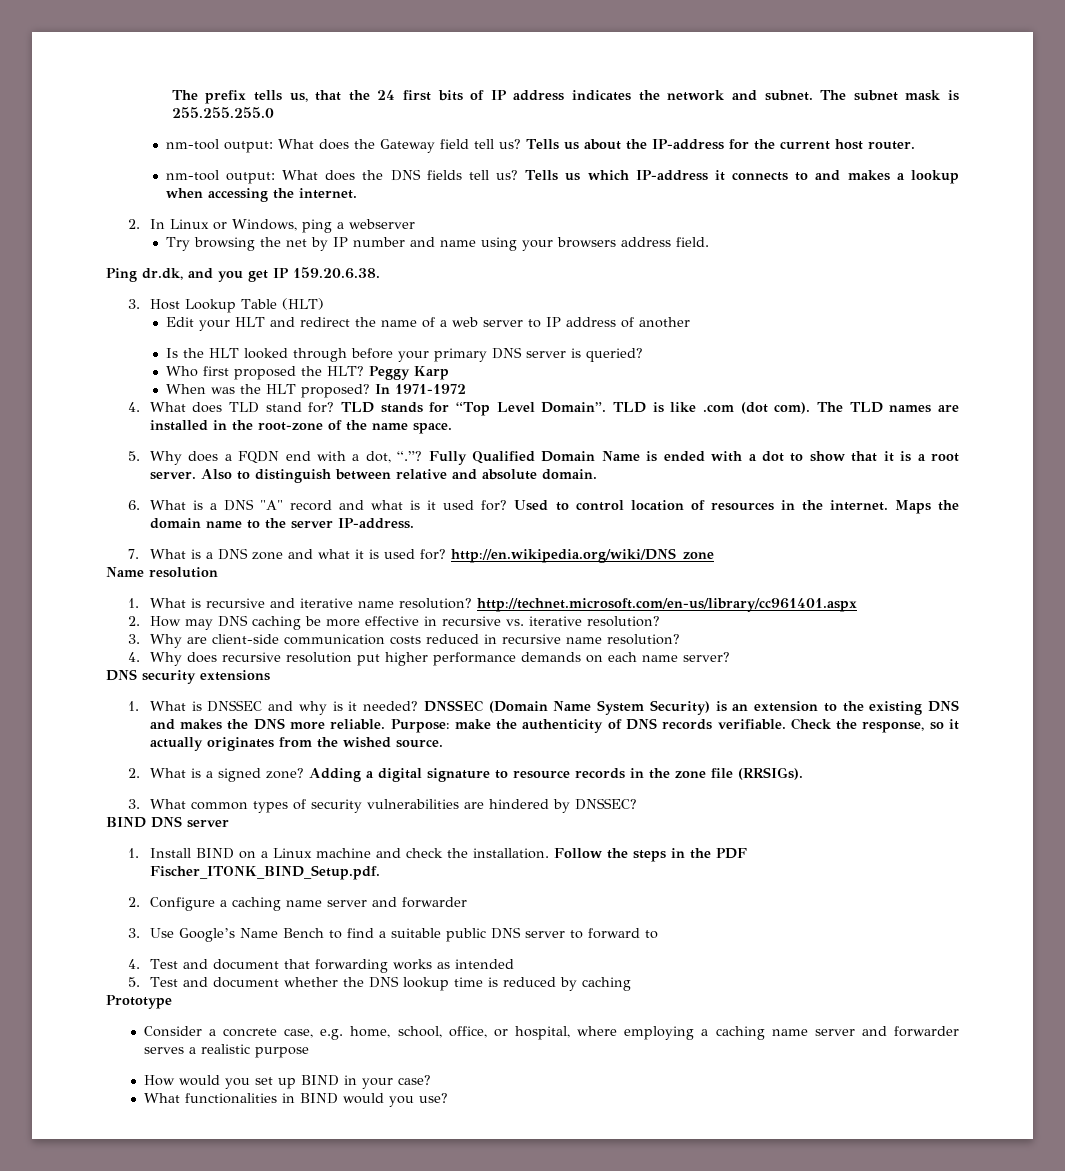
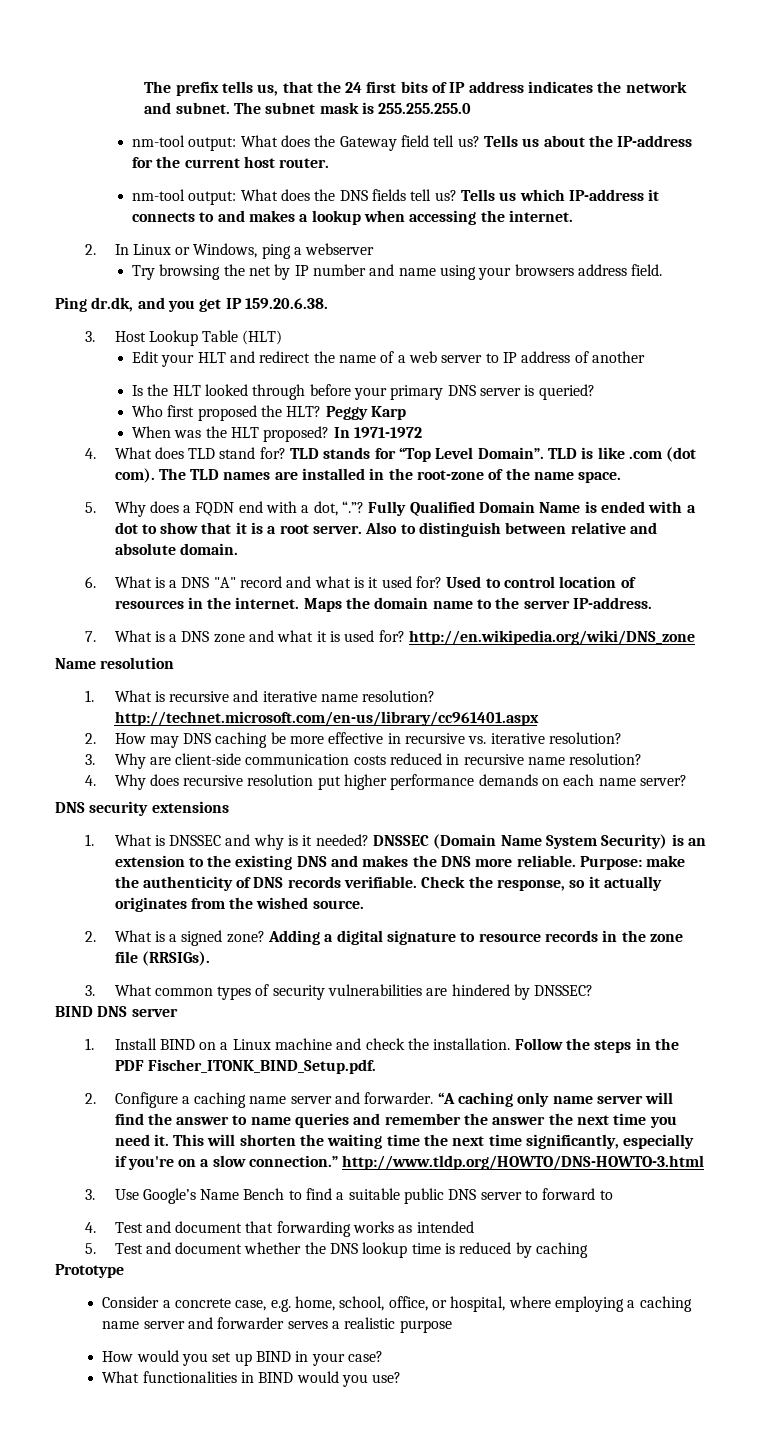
- 2. Configure a caching name server and forwarder
+ 2. Configure a caching name server and forwarder. “A caching only name server will find the answer to name queries and remember the answer the next time you need it. This will shorten the waiting time the next time significantly, especially if you're on a slow connection.” http://www.tldp.org/HOWTO/DNS-HOWTO-3.html

